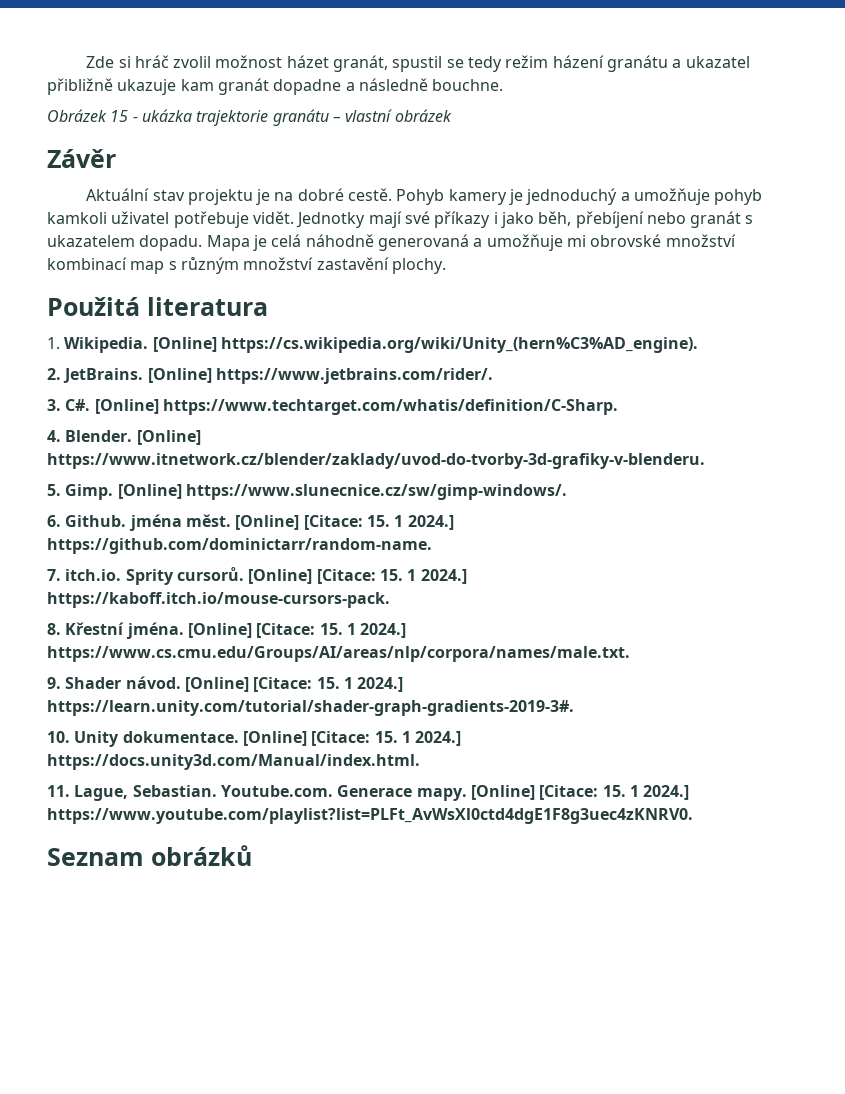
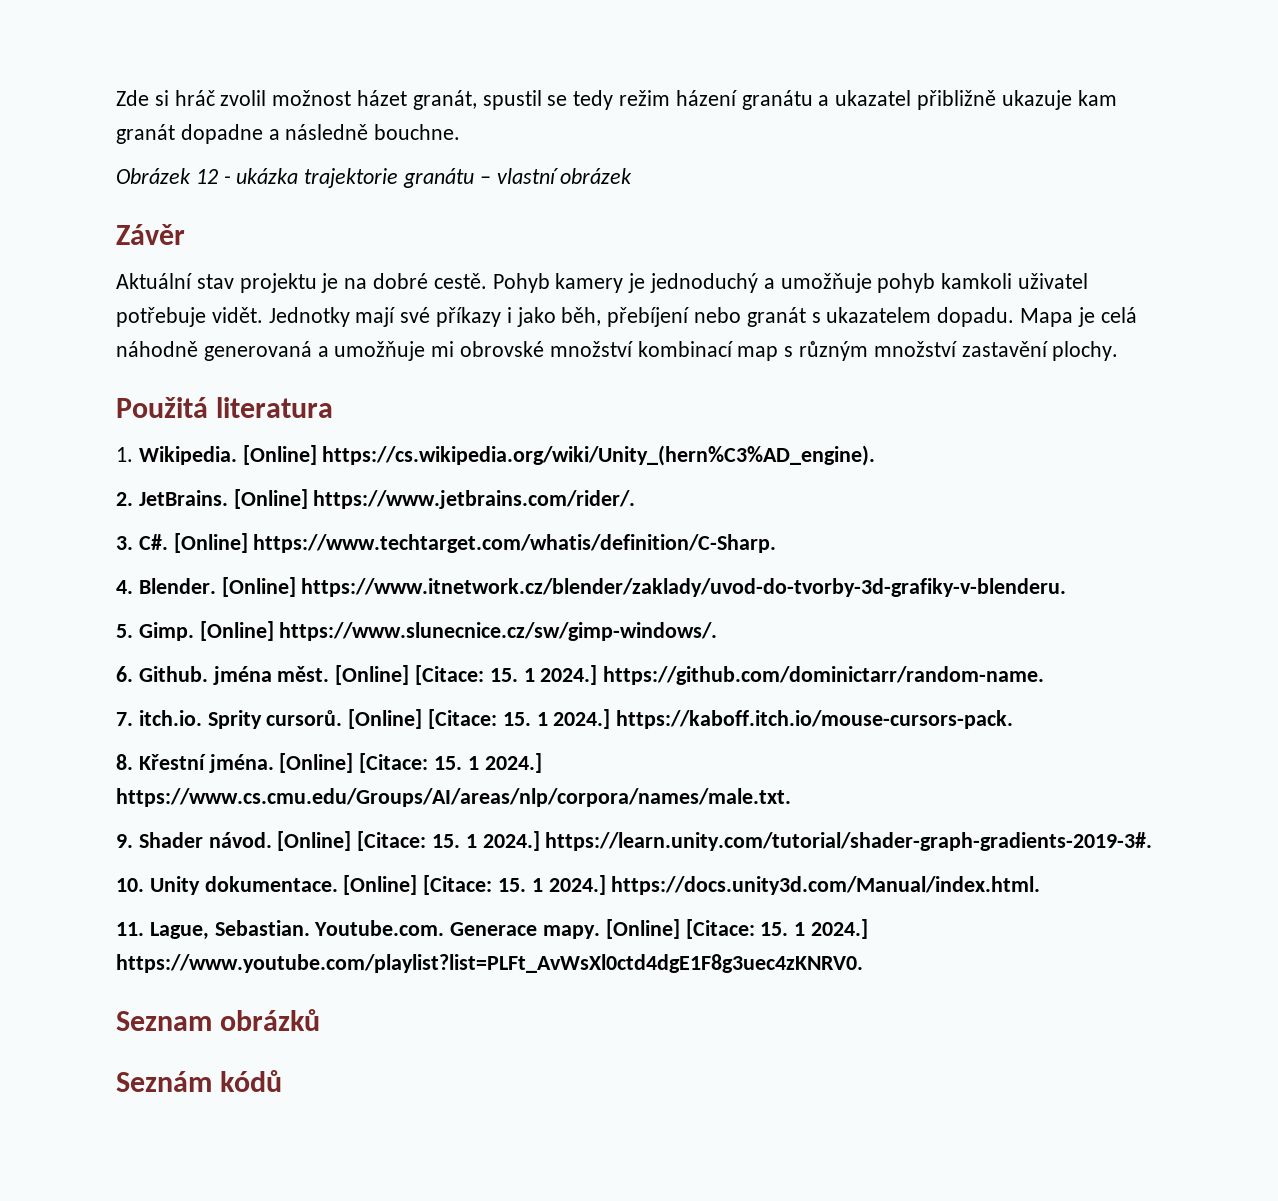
- Obrázek 15 - ukázka trajektorie granátu – vlastní obrázek
+ Obrázek 12 - ukázka trajektorie granátu – vlastní obrázek
+ Seznám kódů

